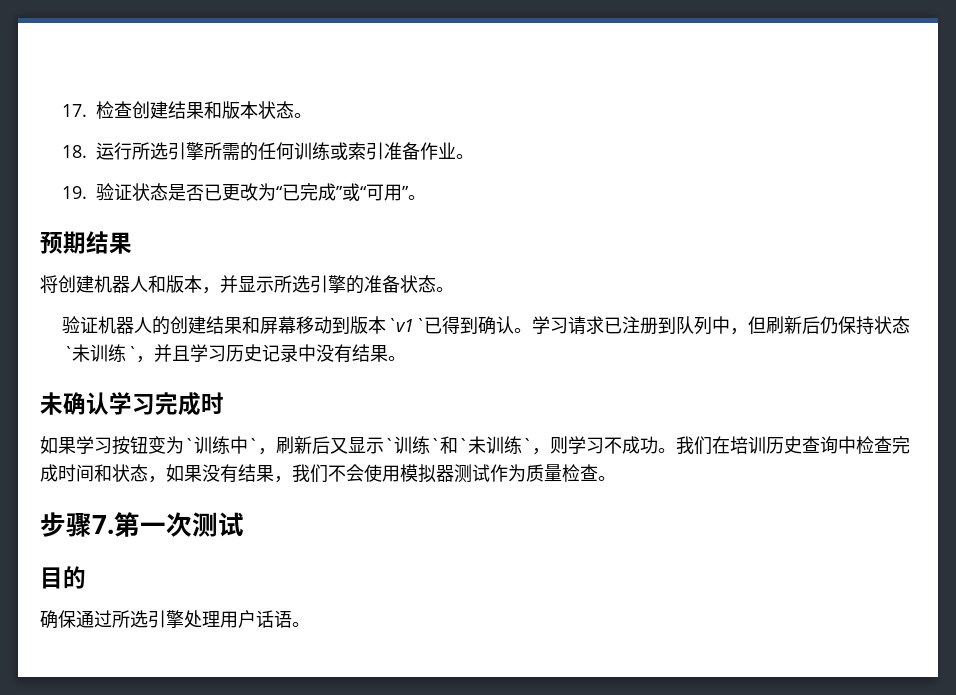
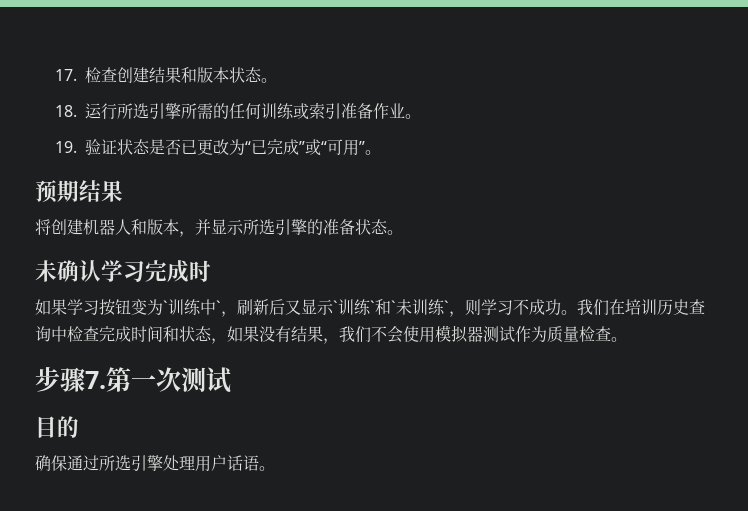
- 验证机器人的创建结果和屏幕移动到版本`v1`已得到确认。学习请求已注册到队列中，但刷新后仍保持状态`未训练`，并且学习历史记录中没有结果。

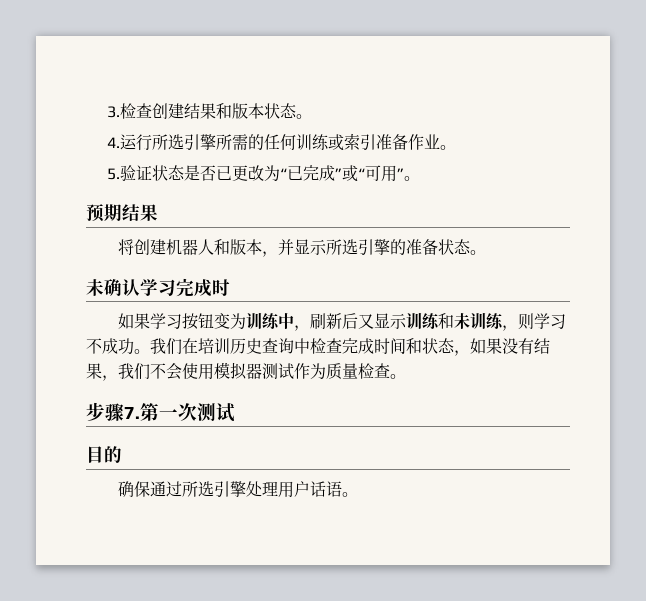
- 17.检查创建结果和版本状态。
+ 3.检查创建结果和版本状态。
- 18.运行所选引擎所需的任何训练或索引准备作业。
+ 4.运行所选引擎所需的任何训练或索引准备作业。
- 19.验证状态是否已更改为“已完成”或“可用”。
+ 5.验证状态是否已更改为“已完成”或“可用”。
- 如果学习按钮变为`训练中`，刷新后又显示`训练`和`未训练`，则学习不成功。
+ 如果学习按钮变为训练中，刷新后又显示训练和未训练，则学习不成功。

